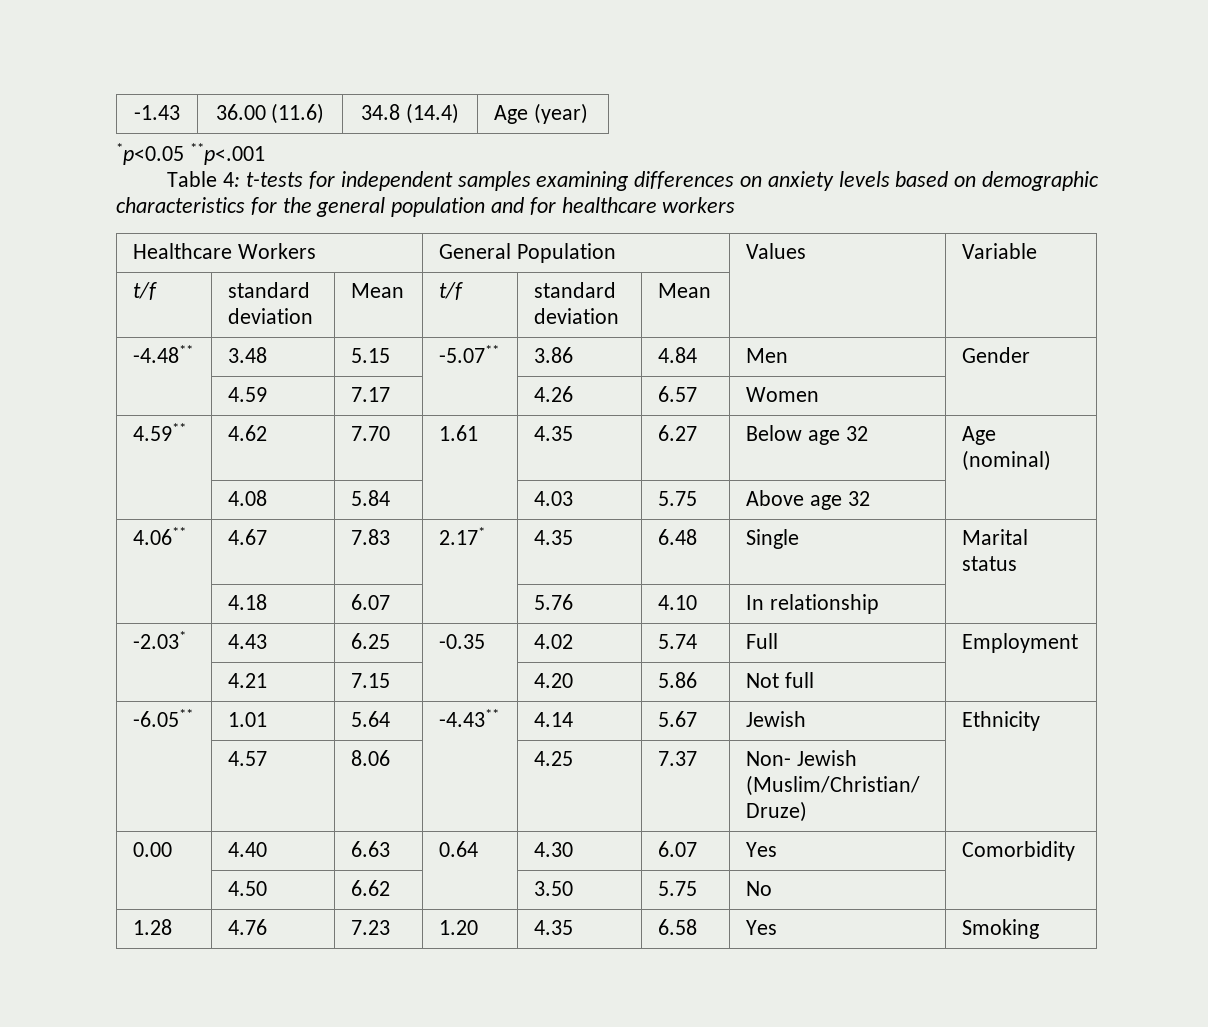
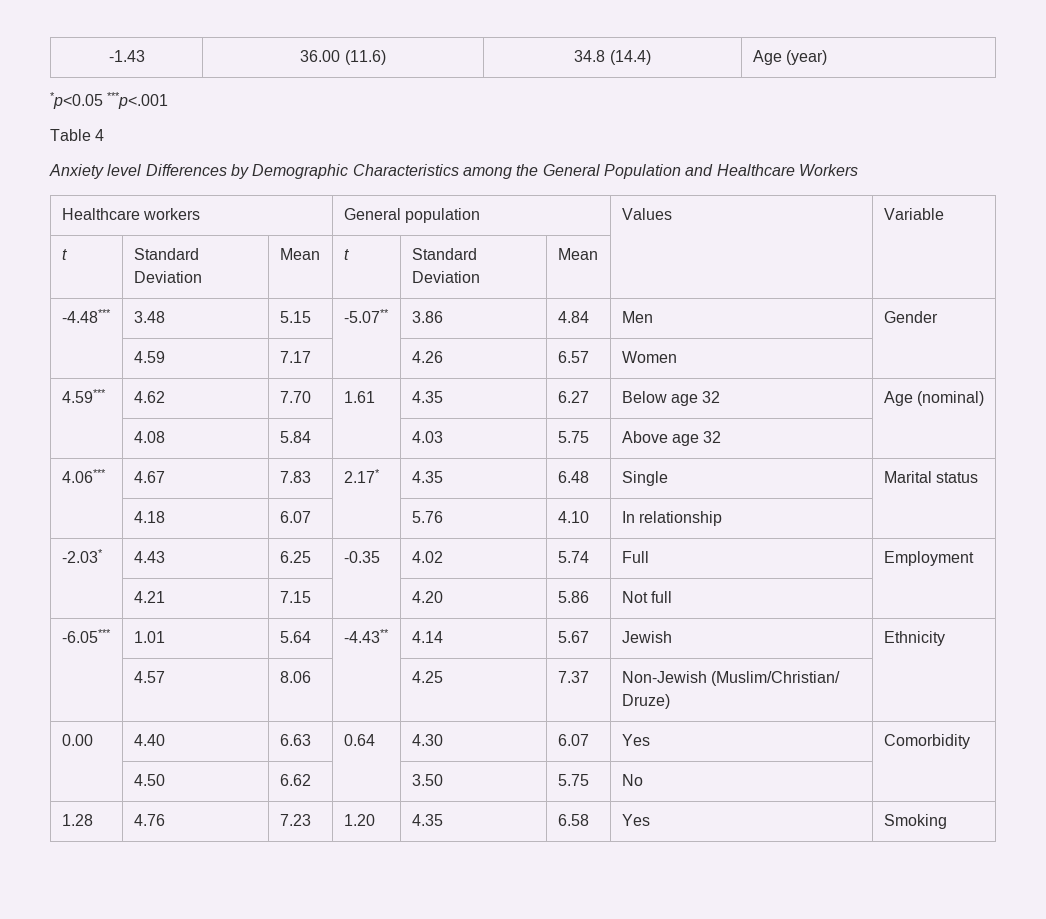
- *p<0.05 **p<.001
+ *p<0.05 ***p<.001
- Table 4: t-tests for independent samples examining differences on anxiety levels based on demographic characteristics for the general population and for healthcare workers
- Healthcare Workers | General Population | Values | Variable
+ Table 4
+ Anxiety level Differences by Demographic Characteristics among the General Population and Healthcare Workers
+ Healthcare workers | General population | Values | Variable
- t/f | standard deviation | Mean | t/f | standard deviation | Mean | |
+ t | Standard Deviation | Mean | t | Standard Deviation | Mean | |
- -4.48** | 3.48 | 5.15 | -5.07** | 3.86 | 4.84 | Men | Gender
+ -4.48*** | 3.48 | 5.15 | -5.07** | 3.86 | 4.84 | Men | Gender
- 4.59** | 4.62 | 7.70 | 1.61 | 4.35 | 6.27 | Below age 32 | Age (nominal)
+ 4.59*** | 4.62 | 7.70 | 1.61 | 4.35 | 6.27 | Below age 32 | Age (nominal)
- 4.06** | 4.67 | 7.83 | 2.17* | 4.35 | 6.48 | Single | Marital status
+ 4.06*** | 4.67 | 7.83 | 2.17* | 4.35 | 6.48 | Single | Marital status
- -6.05** | 1.01 | 5.64 | -4.43** | 4.14 | 5.67 | Jewish | Ethnicity
+ -6.05*** | 1.01 | 5.64 | -4.43** | 4.14 | 5.67 | Jewish | Ethnicity
- | 4.57 | 8.06 | | 4.25 | 7.37 | Non- Jewish (Muslim/Christian/ Druze) |
+ | 4.57 | 8.06 | | 4.25 | 7.37 | Non-Jewish (Muslim/Christian/ Druze) |

